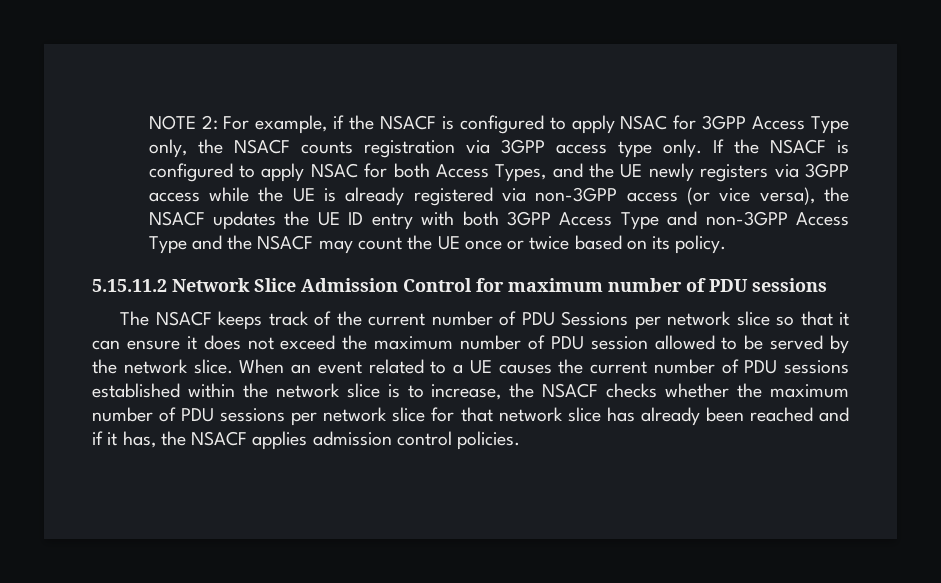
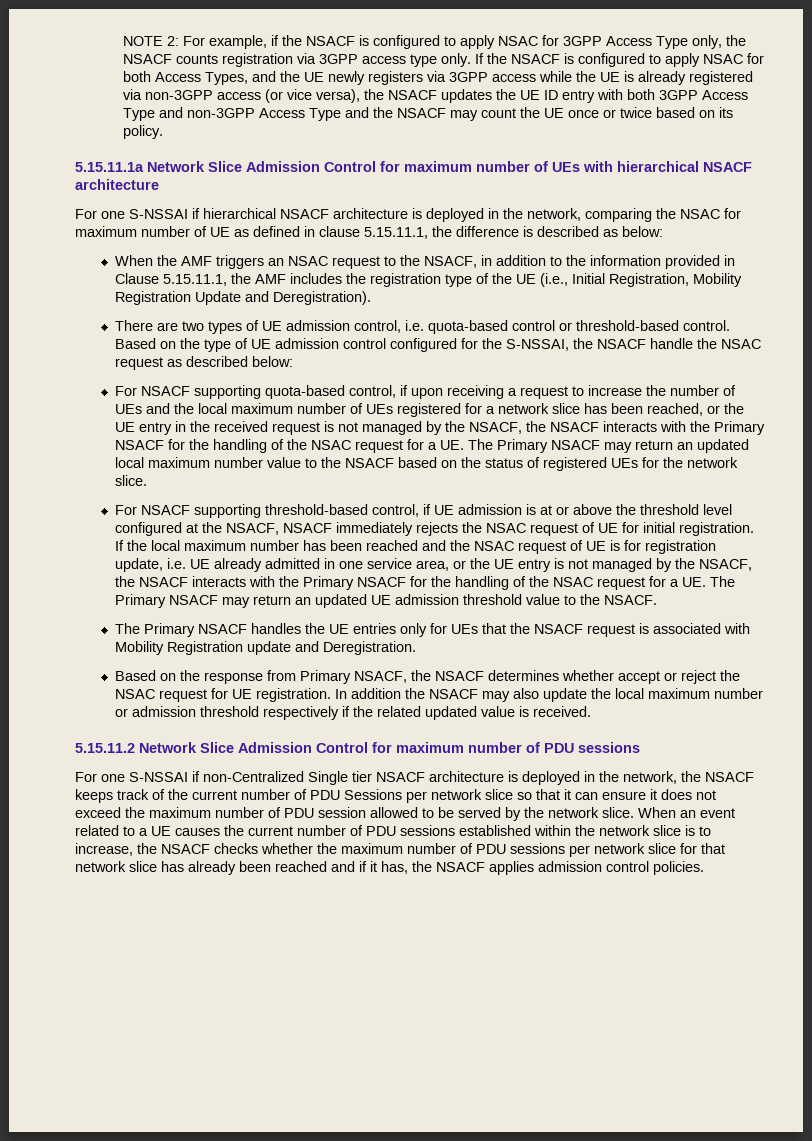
+ 5.15.11.1a Network Slice Admission Control for maximum number of UEs with hierarchical NSACF architecture
+ For one S-NSSAI if hierarchical NSACF architecture is deployed in the network, comparing the NSAC for maximum number of UE as defined in clause 5.15.11.1, the difference is described as below:
+ When the AMF triggers an NSAC request to the NSACF, in addition to the information provided in Clause 5.15.11.1, the AMF includes the registration type of the UE (i.e., Initial Registration, Mobility Registration Update and Deregistration).
+ There are two types of UE admission control, i.e. quota-based control or threshold-based control. Based on the type of UE admission control configured for the S-NSSAI, the NSACF handle the NSAC request as described below:
+ For NSACF supporting quota-based control, if upon receiving a request to increase the number of UEs and the local maximum number of UEs registered for a network slice has been reached, or the UE entry in the received request is not managed by the NSACF, the NSACF interacts with the Primary NSACF for the handling of the NSAC request for a UE. The Primary NSACF may return an updated local maximum number value to the NSACF based on the status of registered UEs for the network slice.
+ For NSACF supporting threshold-based control, if UE admission is at or above the threshold level configured at the NSACF, NSACF immediately rejects the NSAC request of UE for initial registration. If the local maximum number has been reached and the NSAC request of UE is for registration update, i.e. UE already admitted in one service area, or the UE entry is not managed by the NSACF, the NSACF interacts with the Primary NSACF for the handling of the NSAC request for a UE. The Primary NSACF may return an updated UE admission threshold value to the NSACF.
+ The Primary NSACF handles the UE entries only for UEs that the NSACF request is associated with Mobility Registration update and Deregistration.
+ Based on the response from Primary NSACF, the NSACF determines whether accept or reject the NSAC request for UE registration. In addition the NSACF may also update the local maximum number or admission threshold respectively if the related updated value is received.
- The NSACF keeps track of the current number of PDU Sessions per network slice so that it can ensure it does not exceed the maximum number of PDU session allowed to be served by the network slice.
+ For one S-NSSAI if non-Centralized Single tier NSACF architecture is deployed in the network, the NSACF keeps track of the current number of PDU Sessions per network slice so that it can ensure it does not exceed the maximum number of PDU session allowed to be served by the network slice.

